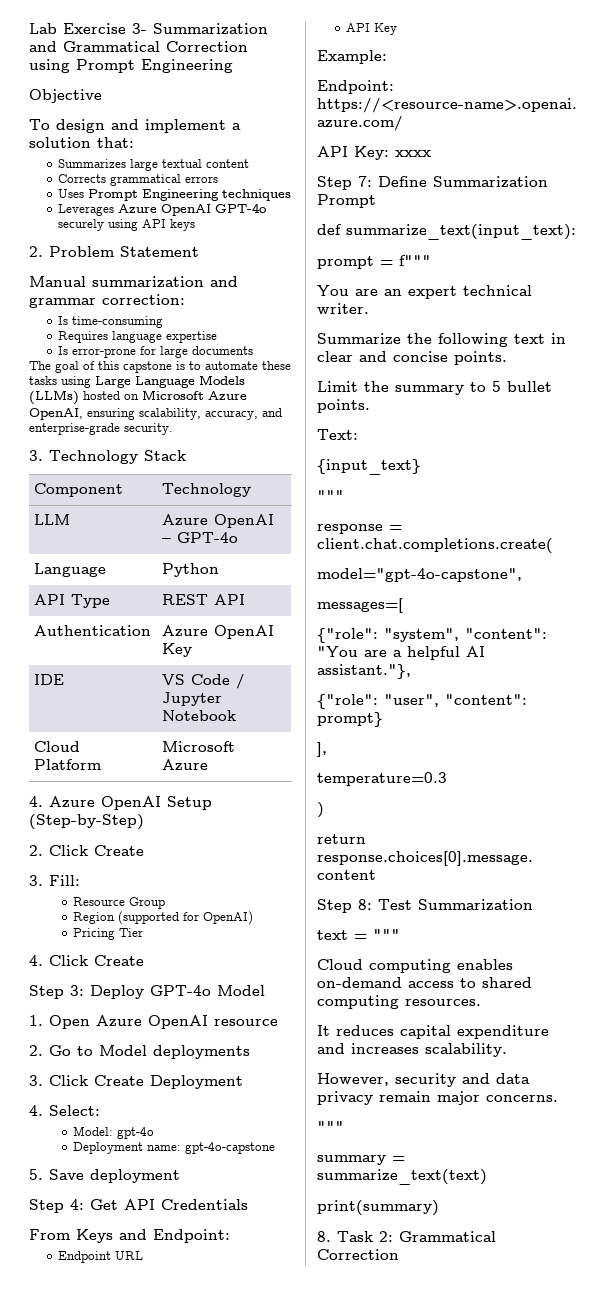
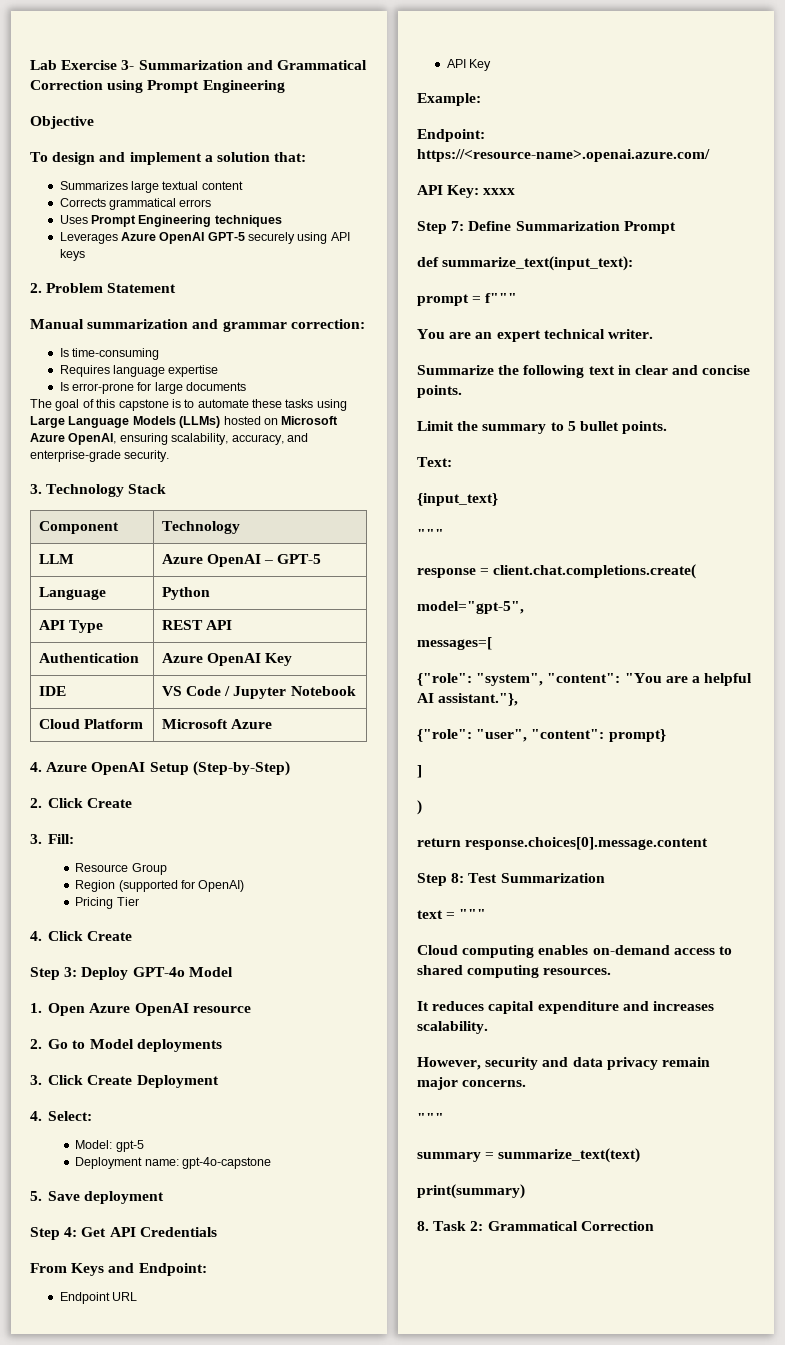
- Leverages Azure OpenAI GPT-4o securely using API keys
+ Leverages Azure OpenAI GPT-5 securely using API keys
- LLM | Azure OpenAI – GPT-4o
+ LLM | Azure OpenAI – GPT-5
- Model: gpt-4o
+ Model: gpt-5
- model="gpt-4o-capstone",
+ model="gpt-5",
- ],
- temperature=0.3
+ ]

